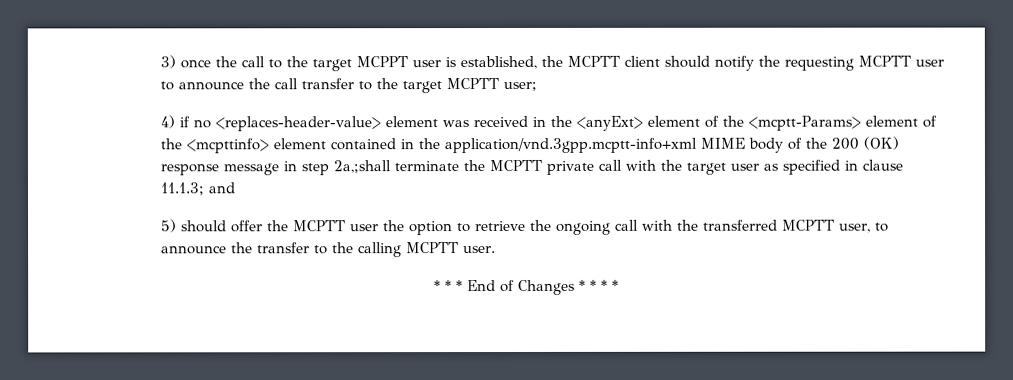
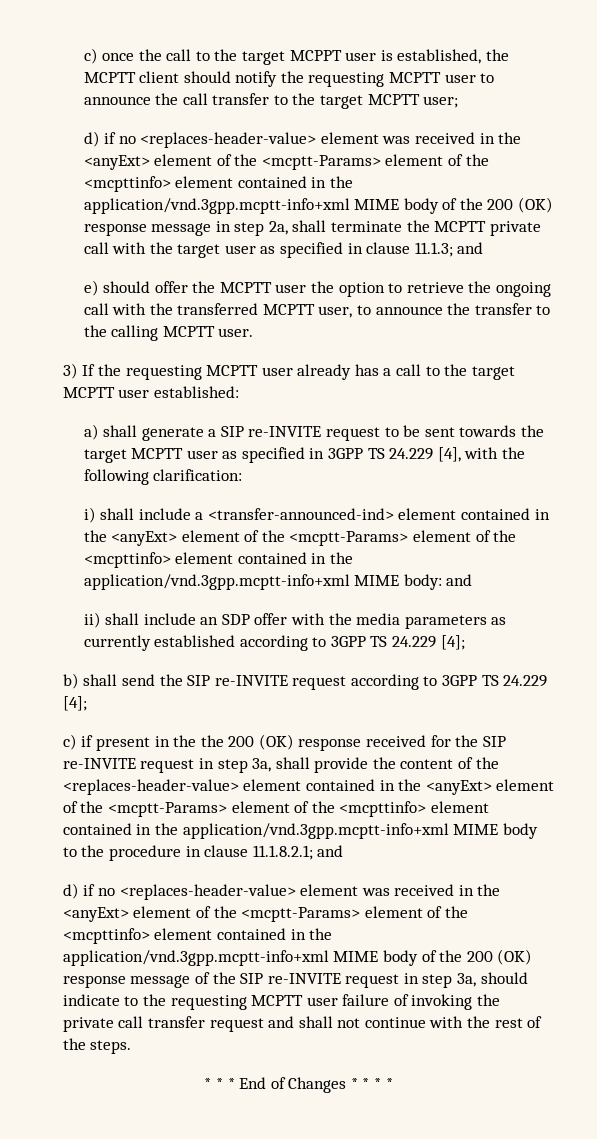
- 3) once the call to the target MCPPT user is established, the MCPTT client should notify the requesting MCPTT user to announce the call transfer to the target MCPTT user;
+ c) once the call to the target MCPPT user is established, the MCPTT client should notify the requesting MCPTT user to announce the call transfer to the target MCPTT user;
- 4) if no <replaces-header-value> element was received in the <anyExt> element of the <mcptt-Params> element of the <mcpttinfo> element contained in the application/vnd.3gpp.mcptt-info+xml MIME body of the 200 (OK) response message in step 2a,;shall terminate the MCPTT private call with the target user as specified in clause 11.1.3; and
+ d) if no <replaces-header-value> element was received in the <anyExt> element of the <mcptt-Params> element of the <mcpttinfo> element contained in the application/vnd.3gpp.mcptt-info+xml MIME body of the 200 (OK) response message in step 2a, shall terminate the MCPTT private call with the target user as specified in clause 11.1.3; and
- 5) should offer the MCPTT user the option to retrieve the ongoing call with the transferred MCPTT user, to announce the transfer to the calling MCPTT user.
+ e) should offer the MCPTT user the option to retrieve the ongoing call with the transferred MCPTT user, to announce the transfer to the calling MCPTT user.
+ 3) If the requesting MCPTT user already has a call to the target MCPTT user established:
+ a) shall generate a SIP re-INVITE request to be sent towards the target MCPTT user as specified in 3GPP TS 24.229 [4], with the following clarification:
+ i) shall include a <transfer-announced-ind> element contained in the <anyExt> element of the <mcptt-Params> element of the <mcpttinfo> element contained in the application/vnd.3gpp.mcptt-info+xml MIME body: and
+ ii) shall include an SDP offer with the media parameters as currently established according to 3GPP TS 24.229 [4];
+ b) shall send the SIP re-INVITE request according to 3GPP TS 24.229 [4];
+ c) if present in the the 200 (OK) response received for the SIP re-INVITE request in step 3a, shall provide the content of the <replaces-header-value> element contained in the <anyExt> element of the <mcptt-Params> element of the <mcpttinfo> element contained in the application/vnd.3gpp.mcptt-info+xml MIME body to the procedure in clause 11.1.8.2.1; and
+ d) if no <replaces-header-value> element was received in the <anyExt> element of the <mcptt-Params> element of the <mcpttinfo> element contained in the application/vnd.3gpp.mcptt-info+xml MIME body of the 200 (OK) response message of the SIP re-INVITE request in step 3a, should indicate to the requesting MCPTT user failure of invoking the private call transfer request and shall not continue with the rest of the steps.

